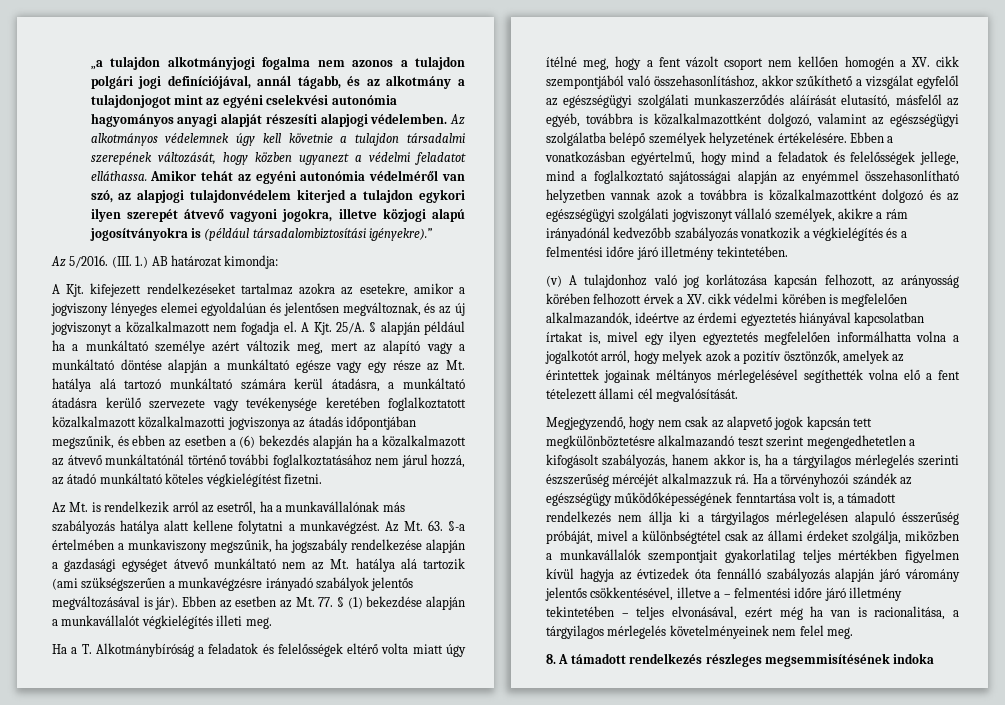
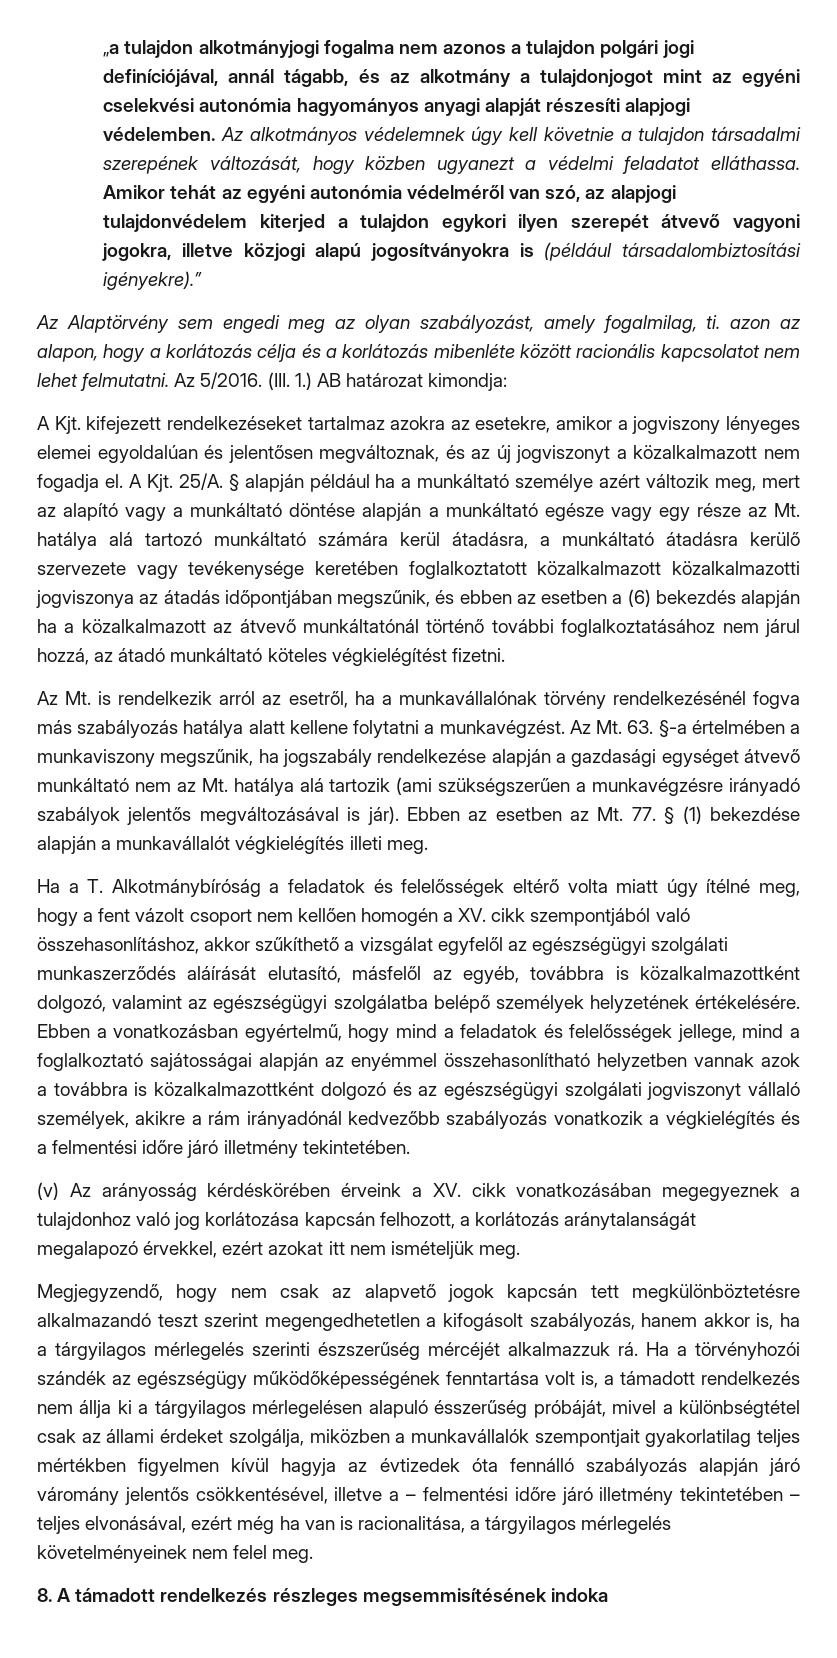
- Az 5/2016.
+ Az Alaptörvény sem engedi meg az olyan szabályozást, amely fogalmilag, ti. azon az alapon, hogy a korlátozás célja és a korlátozás mibenléte között racionális kapcsolatot nem lehet felmutatni. Az 5/2016.
- Az Mt. is rendelkezik arról az esetről, ha a munkavállalónak más szabályozás hatálya alatt kellene folytatni a munkavégzést.
+ Az Mt. is rendelkezik arról az esetről, ha a munkavállalónak törvény rendelkezésénél fogva más szabályozás hatálya alatt kellene folytatni a munkavégzést.
- (v) A tulajdonhoz való jog korlátozása kapcsán felhozott, az arányosság körében felhozott érvek a XV. cikk védelmi körében is megfelelően alkalmazandók, ideértve az érdemi egyeztetés hiányával kapcsolatban írtakat is, mivel egy ilyen egyeztetés megfelelően informálhatta volna a jogalkotót arról, hogy melyek azok a pozitív ösztönzők, amelyek az érintettek jogainak méltányos mérlegelésével segíthették volna elő a fent tételezett állami cél megvalósítását.
+ (v) Az arányosság kérdéskörében érveink a XV. cikk vonatkozásában megegyeznek a tulajdonhoz való jog korlátozása kapcsán felhozott, a korlátozás aránytalanságát megalapozó érvekkel, ezért azokat itt nem ismételjük meg.

